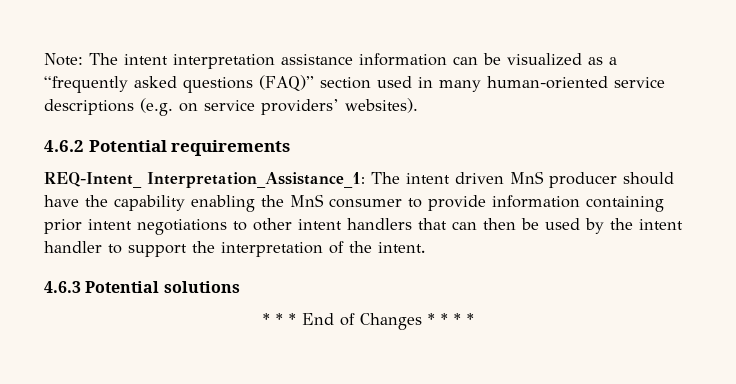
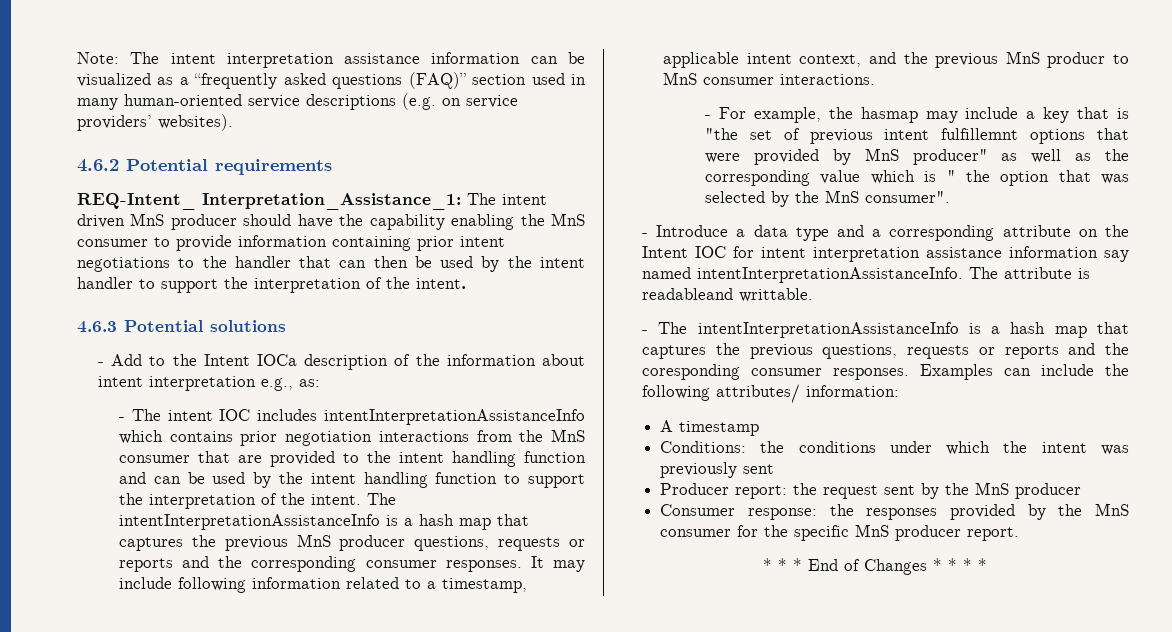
- REQ-Intent_ Interpretation_Assistance_1: The intent driven MnS producer should have the capability enabling the MnS consumer to provide information containing prior intent negotiations to other intent handlers that can then be used by the intent handler to support the interpretation of the intent.
+ REQ-Intent_ Interpretation_Assistance_1: The intent driven MnS producer should have the capability enabling the MnS consumer to provide information containing prior intent negotiations to the handler that can then be used by the intent handler to support the interpretation of the intent.
+ - Add to the Intent IOCa description of the information about intent interpretation e.g., as:
+ - The intent IOC includes intentInterpretationAssistanceInfo which contains prior negotiation interactions from the MnS consumer that are provided to the intent handling function and can be used by the intent handling function to support the interpretation of the intent. The intentInterpretationAssistanceInfo is a hash map that captures the previous MnS producer questions, requests or reports and the corresponding consumer responses. It may include following information related to a timestamp, applicable intent context, and the previous MnS producr to MnS consumer interactions.
+ - For example, the hasmap may include a key that is "the set of previous intent fulfillemnt options that were provided by MnS producer" as well as the corresponding value which is " the option that was selected by the MnS consumer".
+ - Introduce a data type and a corresponding attribute on the Intent IOC for intent interpretation assistance information say named intentInterpretationAssistanceInfo. The attribute is readableand writtable.
+ - The intentInterpretationAssistanceInfo is a hash map that captures the previous questions, requests or reports and the coresponding consumer responses. Examples can include the following attributes/ information:
+ A timestamp
+ Conditions: the conditions under which the intent was previously sent
+ Producer report: the request sent by the MnS producer
+ Consumer response: the responses provided by the MnS consumer for the specific MnS producer report.

